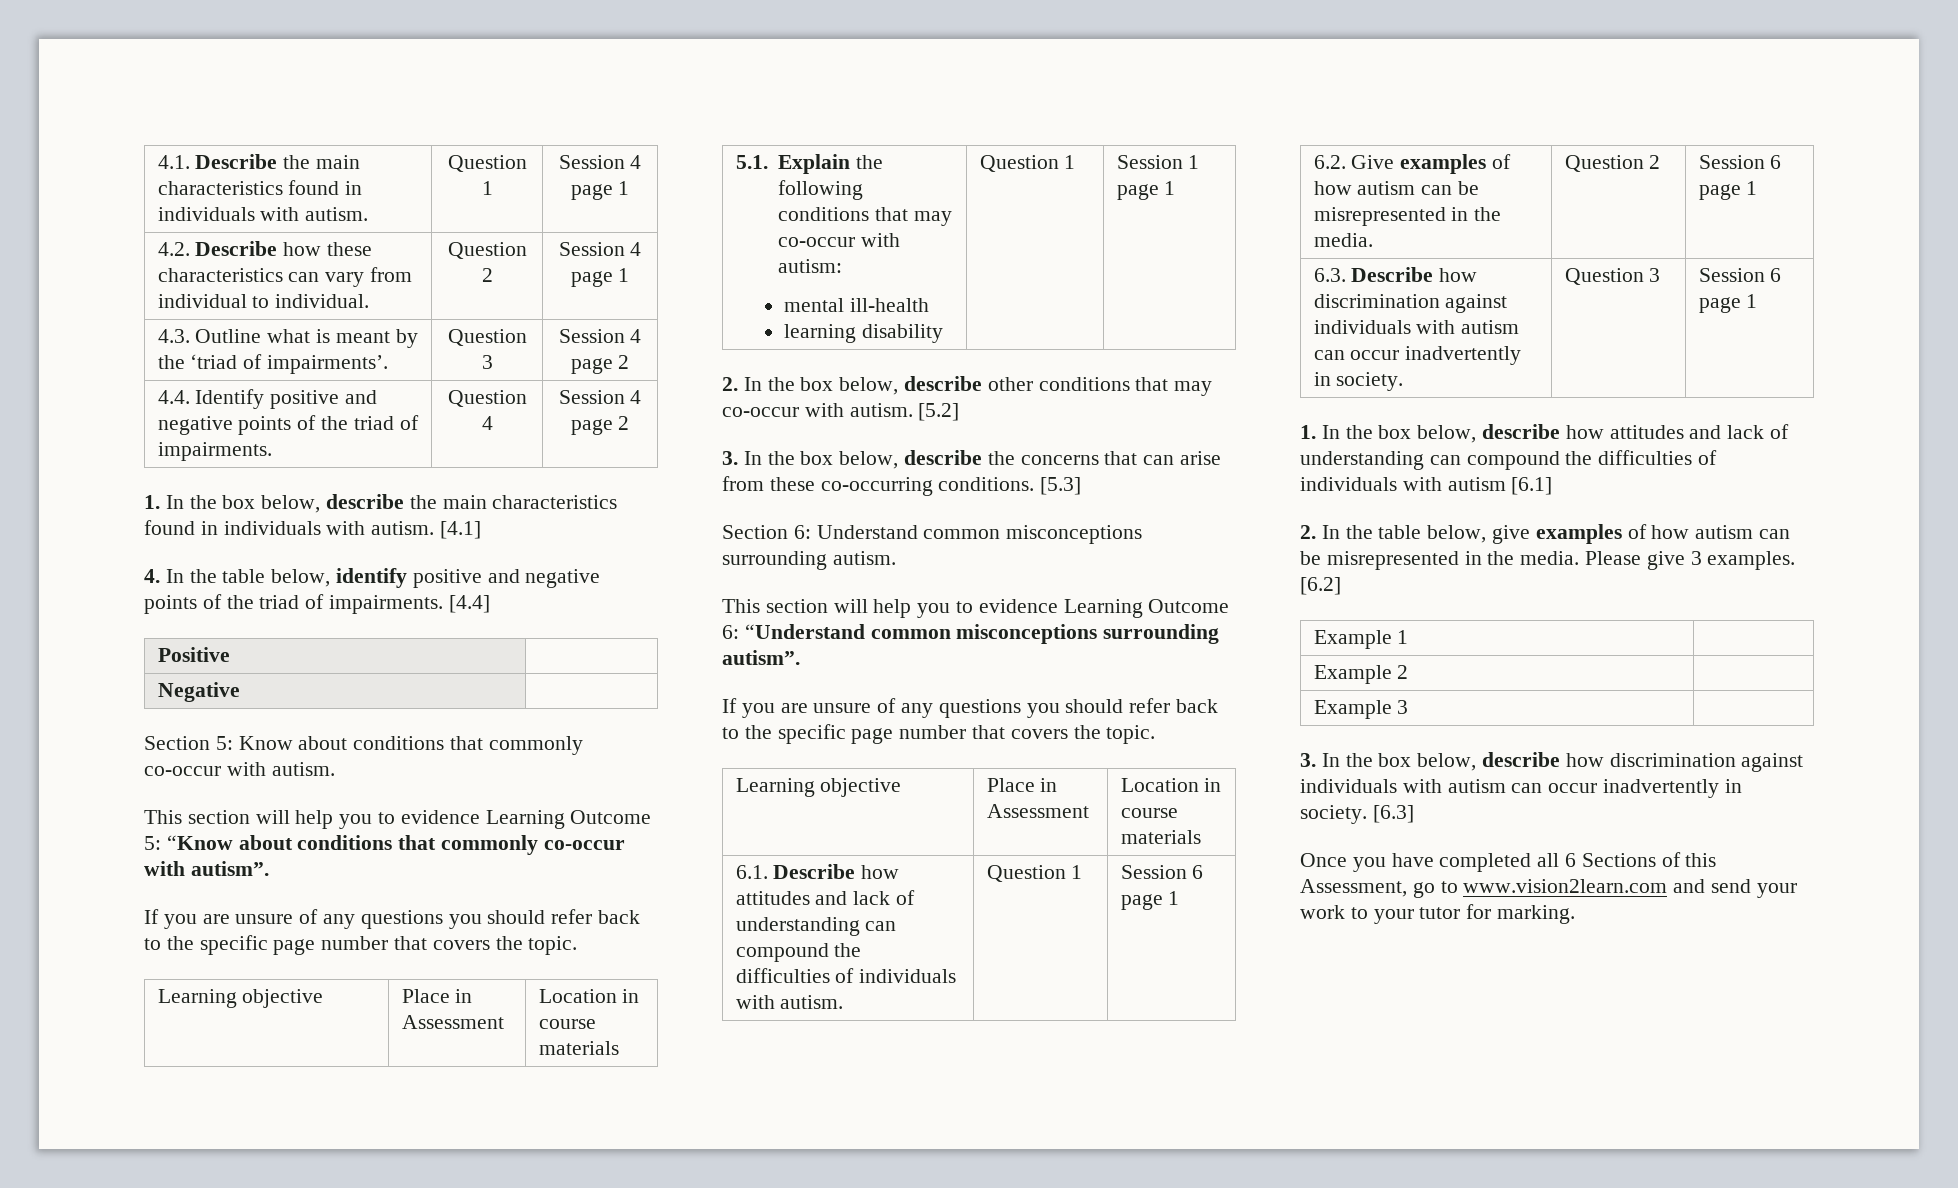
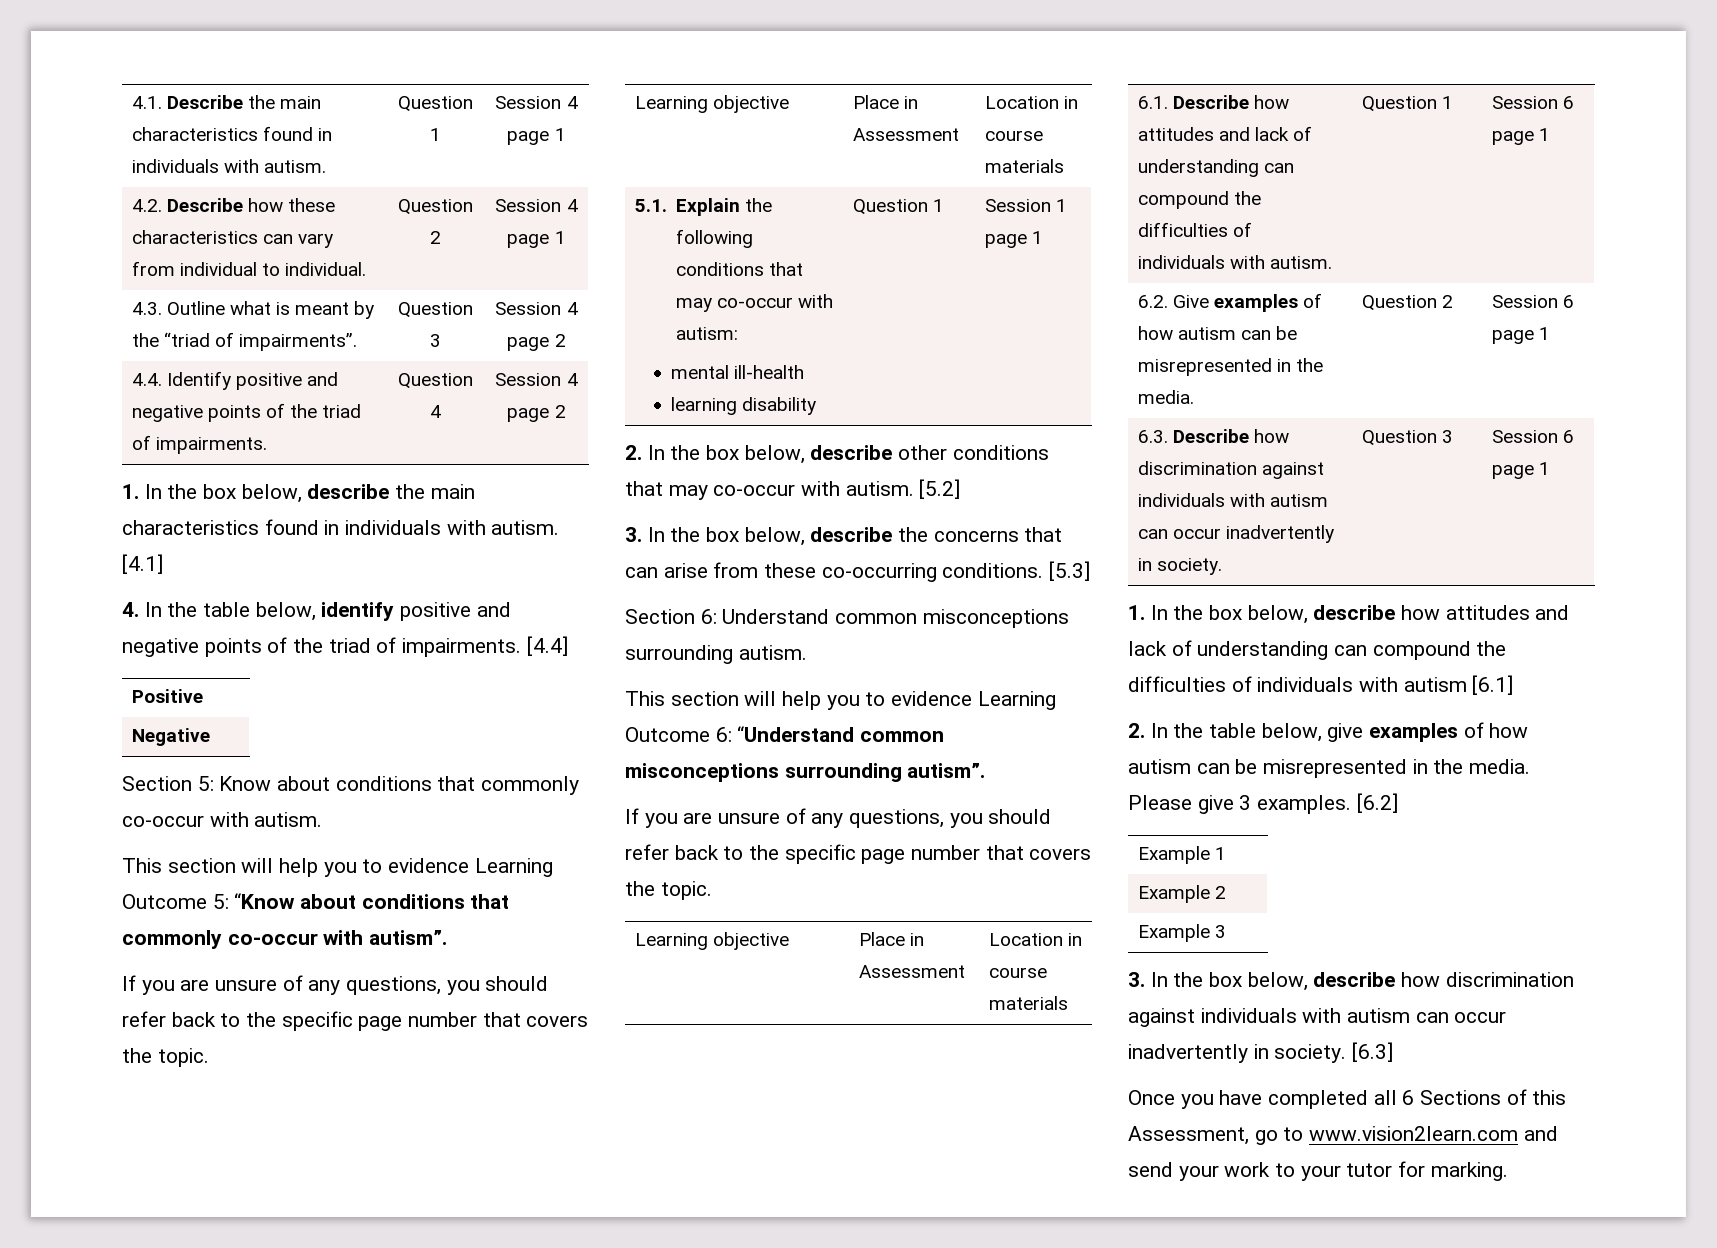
- 4.3. Outline what is meant by the ‘triad of impairments’. | Question 3 | Session 4 page 2
+ 4.3. Outline what is meant by the “triad of impairments”. | Question 3 | Session 4 page 2
  This section will help you to evidence Learning Outcome 5: “Know about conditions that commonly co-occur with autism”.
- If you are unsure of any questions you should refer back to the specific page number that covers the topic.
+ If you are unsure of any questions, you should refer back to the specific page number that covers the topic.
  This section will help you to evidence Learning Outcome 6: “Understand common misconceptions surrounding autism”.
- If you are unsure of any questions you should refer back to the specific page number that covers the topic.
+ If you are unsure of any questions, you should refer back to the specific page number that covers the topic.

